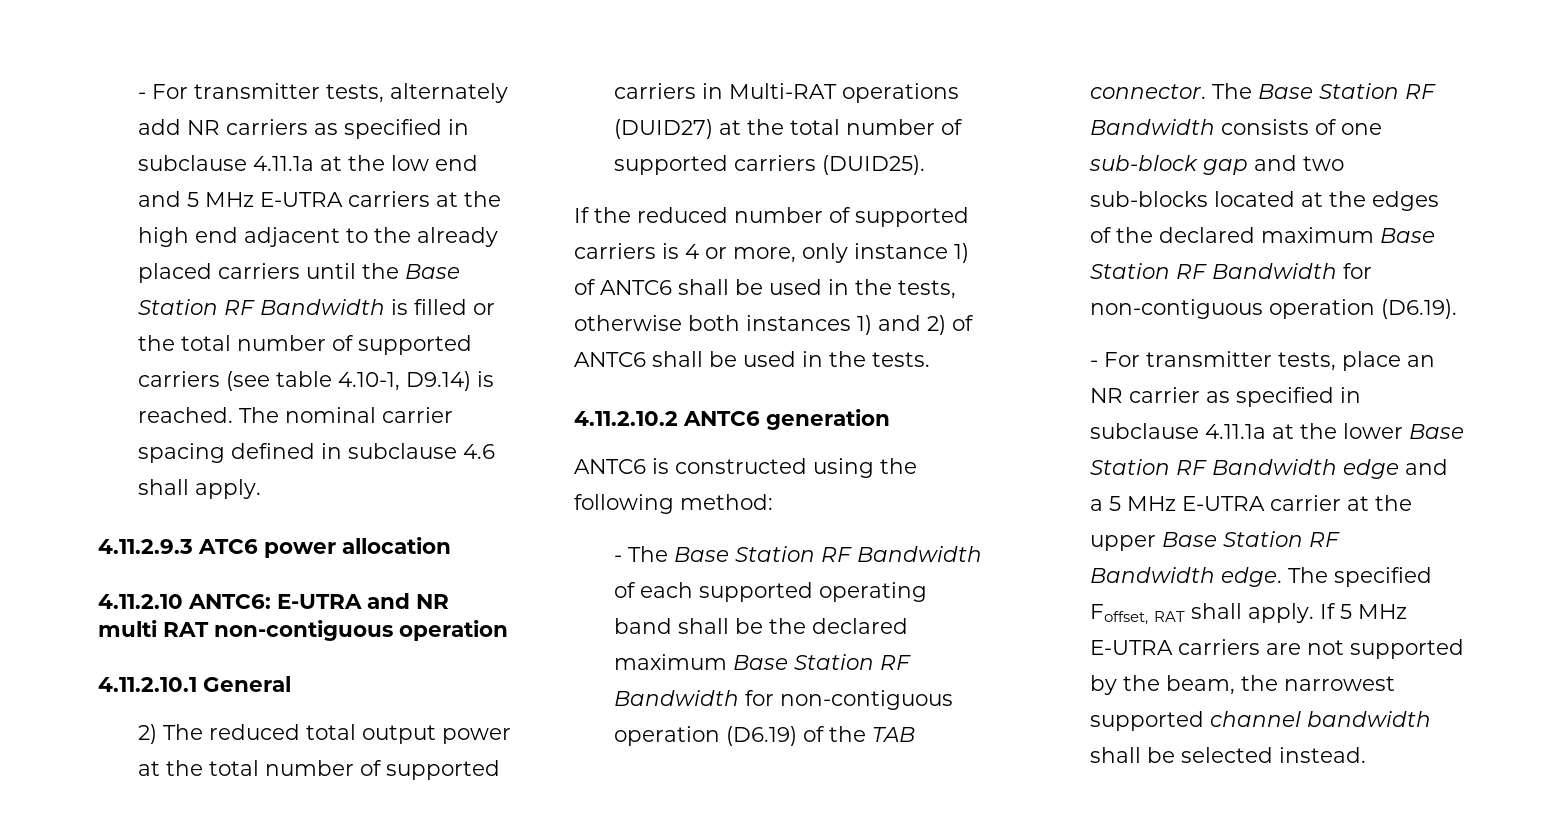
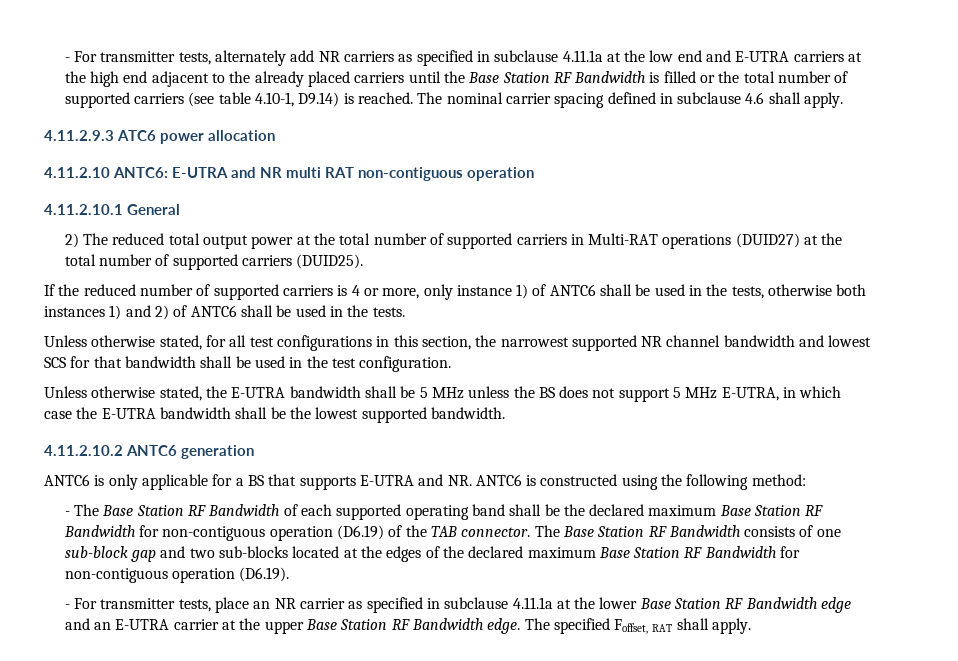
- - For transmitter tests, alternately add NR carriers as specified in subclause 4.11.1a at the low end and 5 MHz E-UTRA carriers at the high end adjacent to the already placed carriers until the Base Station RF Bandwidth is filled or the total number of supported carriers (see table 4.10-1, D9.14) is reached.
+ - For transmitter tests, alternately add NR carriers as specified in subclause 4.11.1a at the low end and E-UTRA carriers at the high end adjacent to the already placed carriers until the Base Station RF Bandwidth is filled or the total number of supported carriers (see table 4.10-1, D9.14) is reached.
+ Unless otherwise stated, for all test configurations in this section, the narrowest supported NR channel bandwidth and lowest SCS for that bandwidth shall be used in the test configuration.
+ Unless otherwise stated, the E-UTRA bandwidth shall be 5 MHz unless the BS does not support 5 MHz E-UTRA, in which case the E-UTRA bandwidth shall be the lowest supported bandwidth.
- ANTC6 is constructed using the following method:
+ ANTC6 is only applicable for a BS that supports E-UTRA and NR. ANTC6 is constructed using the following method:
- - For transmitter tests, place an NR carrier as specified in subclause 4.11.1a at the lower Base Station RF Bandwidth edge and a 5 MHz E-UTRA carrier at the upper Base Station RF Bandwidth edge.
+ - For transmitter tests, place an NR carrier as specified in subclause 4.11.1a at the lower Base Station RF Bandwidth edge and an E-UTRA carrier at the upper Base Station RF Bandwidth edge.
- If 5 MHz E-UTRA carriers are not supported by the beam, the narrowest supported channel bandwidth shall be selected instead.

